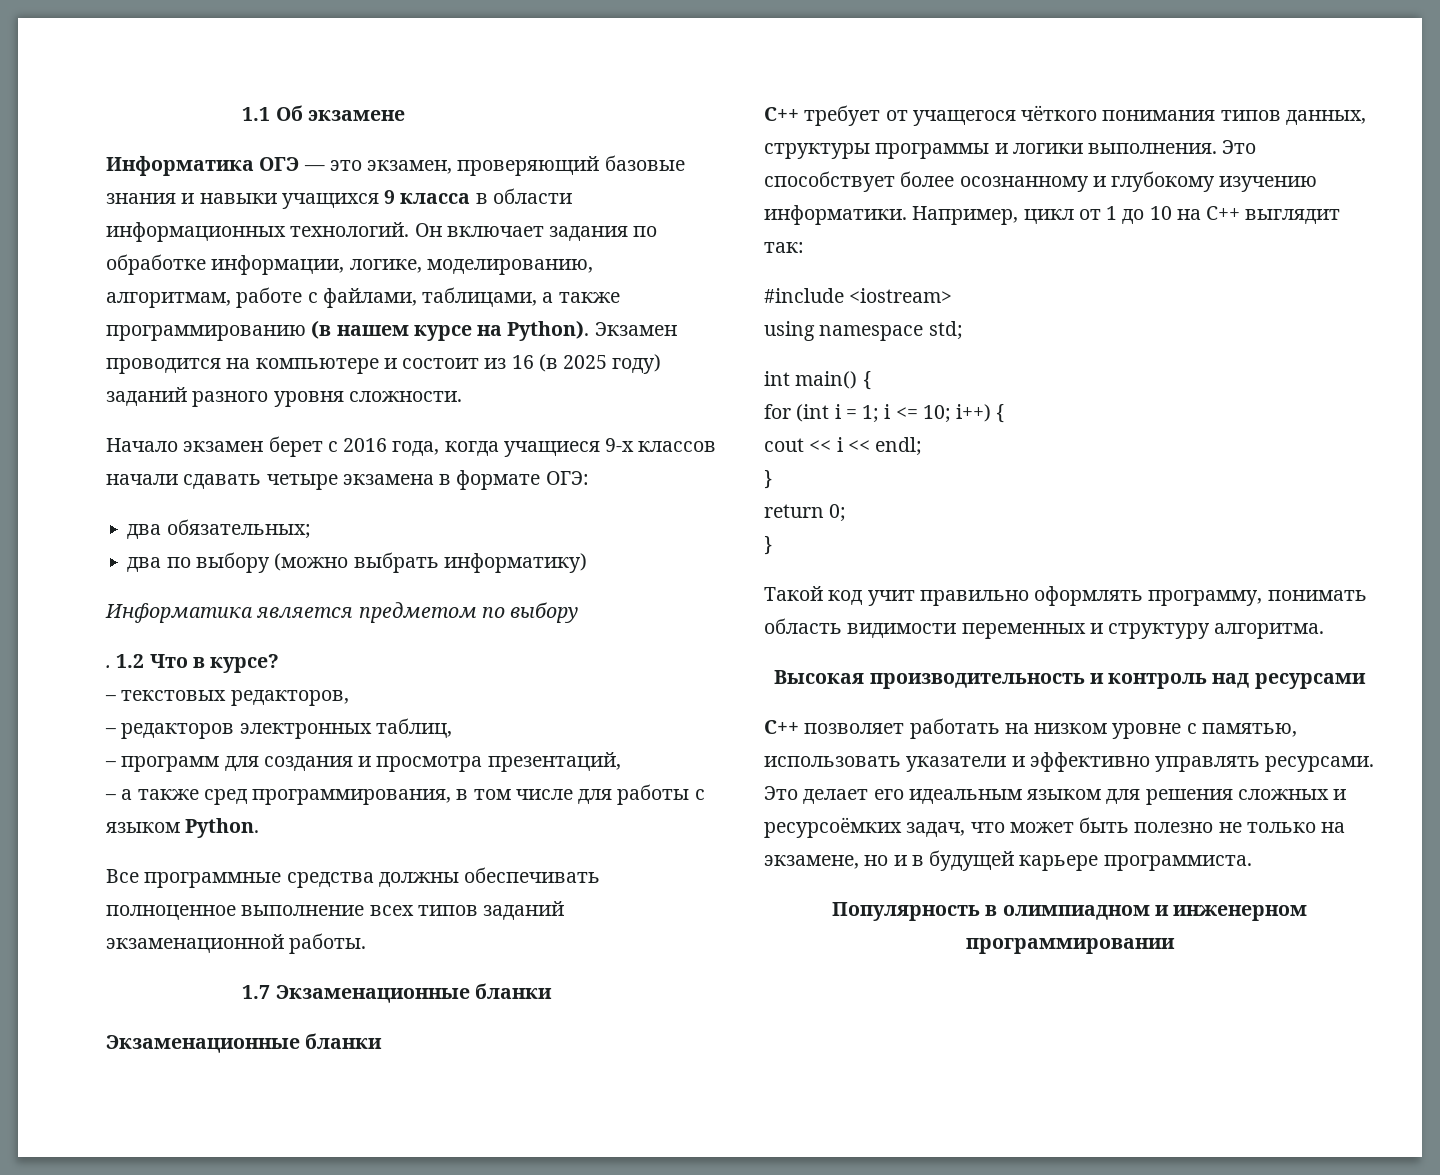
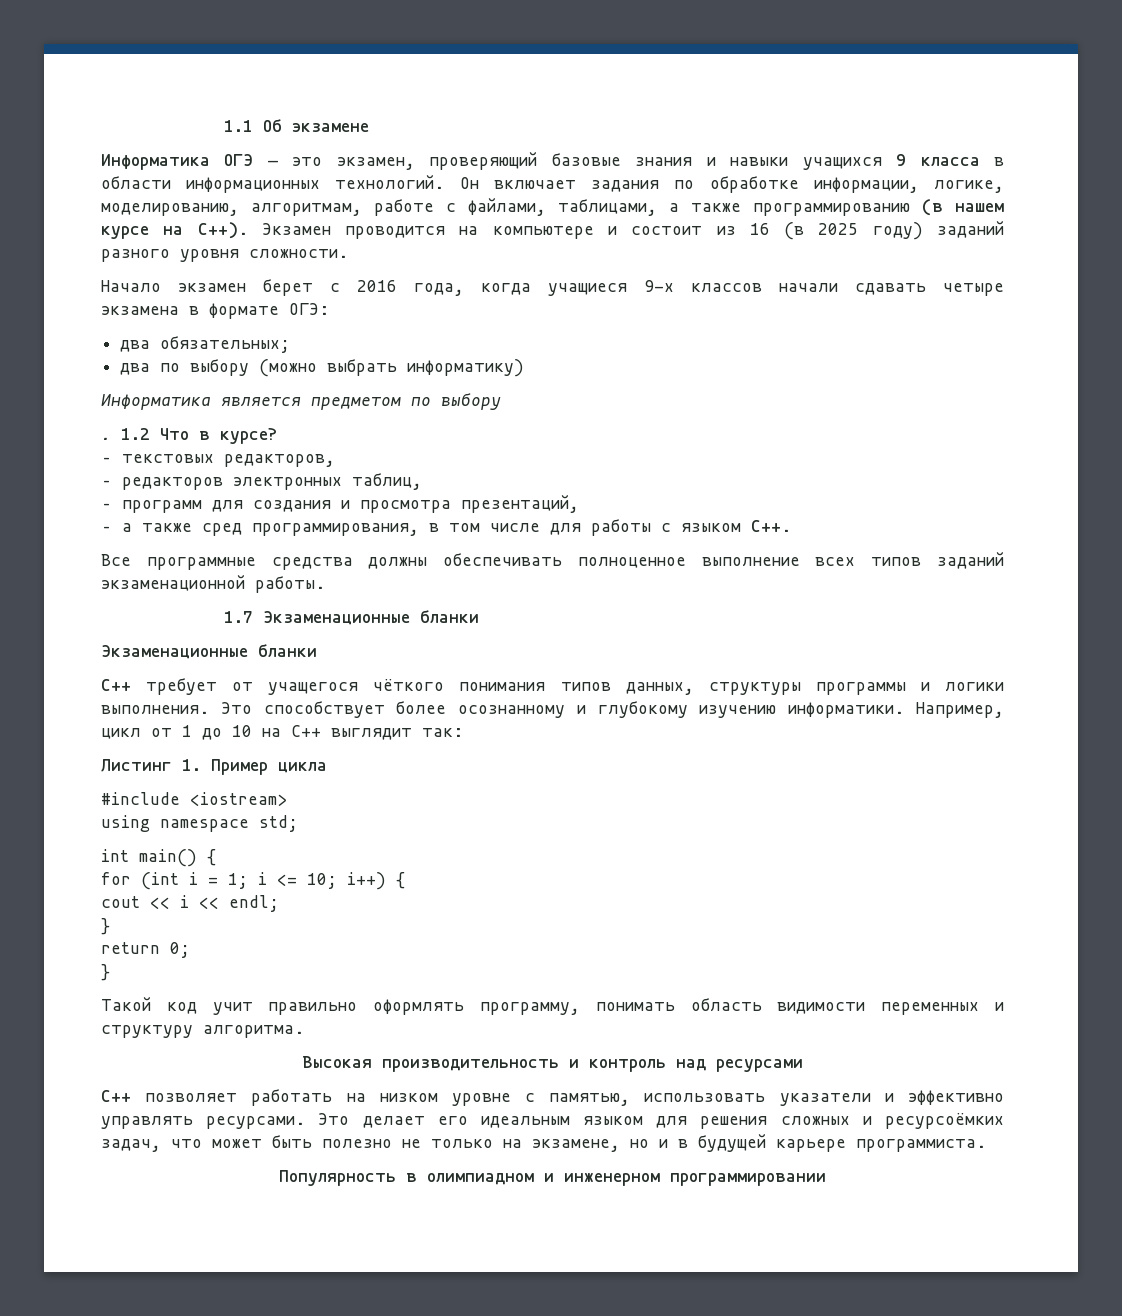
- Он включает задания по обработке информации, логике, моделированию, алгоритмам, работе с файлами, таблицами, а также программированию (в нашем курсе на Python).
+ Он включает задания по обработке информации, логике, моделированию, алгоритмам, работе с файлами, таблицами, а также программированию (в нашем курсе на С++).
- – а также сред программирования, в том числе для работы с языком Python.
+ – а также сред программирования, в том числе для работы с языком С++.
+ Листинг 1. Пример цикла

